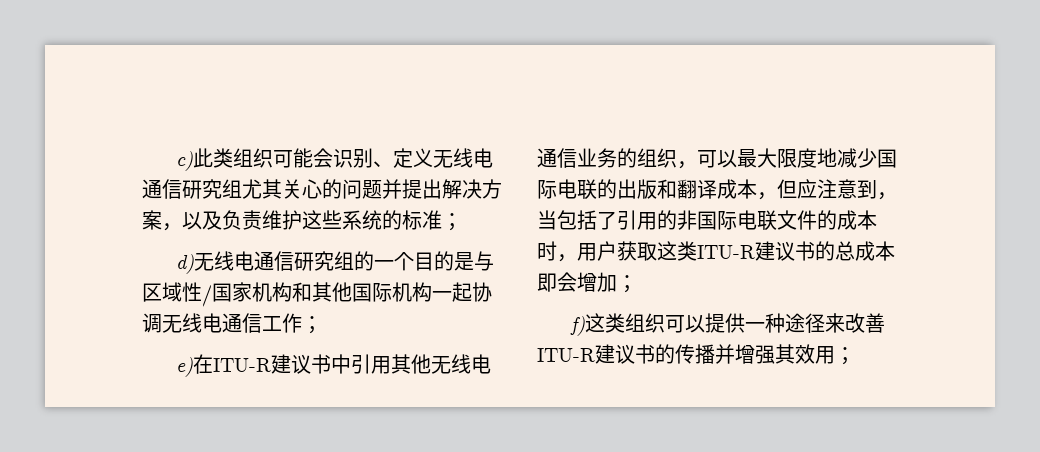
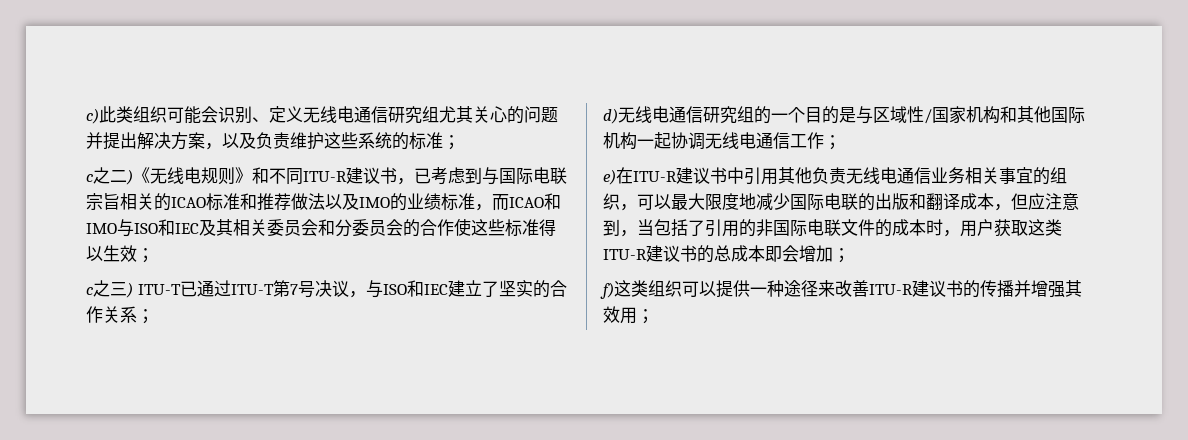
+ c之二)《无线电规则》和不同ITU-R建议书，已考虑到与国际电联宗旨相关的ICAO标准和推荐做法以及IMO的业绩标准，而ICAO和IMO与ISO和IEC及其相关委员会和分委员会的合作使这些标准得以生效；
+ c之三) ITU-T已通过ITU-T第7号决议，与ISO和IEC建立了坚实的合作关系；
- e)在ITU-R建议书中引用其他无线电通信业务的组织，可以最大限度地减少国际电联的出版和翻译成本，但应注意到，当包括了引用的非国际电联文件的成本时，用户获取这类ITU-R建议书的总成本即会增加；
+ e)在ITU-R建议书中引用其他负责无线电通信业务相关事宜的组织，可以最大限度地减少国际电联的出版和翻译成本，但应注意到，当包括了引用的非国际电联文件的成本时，用户获取这类ITU-R建议书的总成本即会增加；

